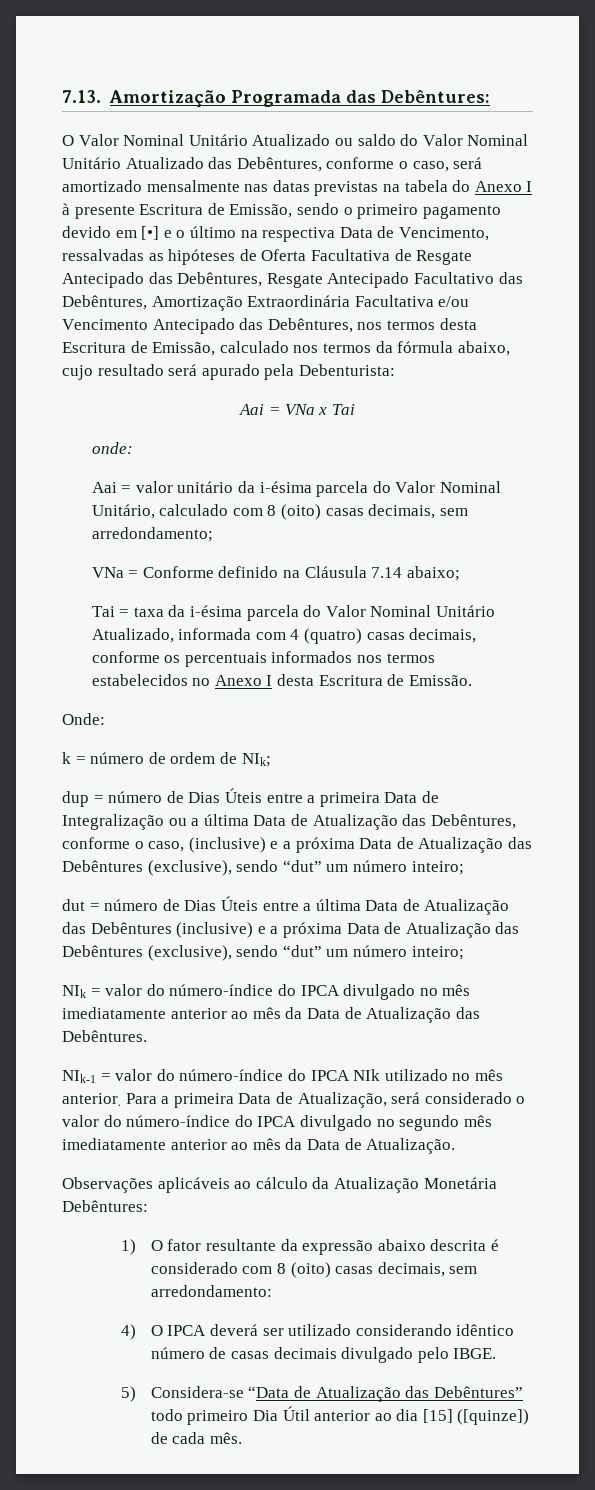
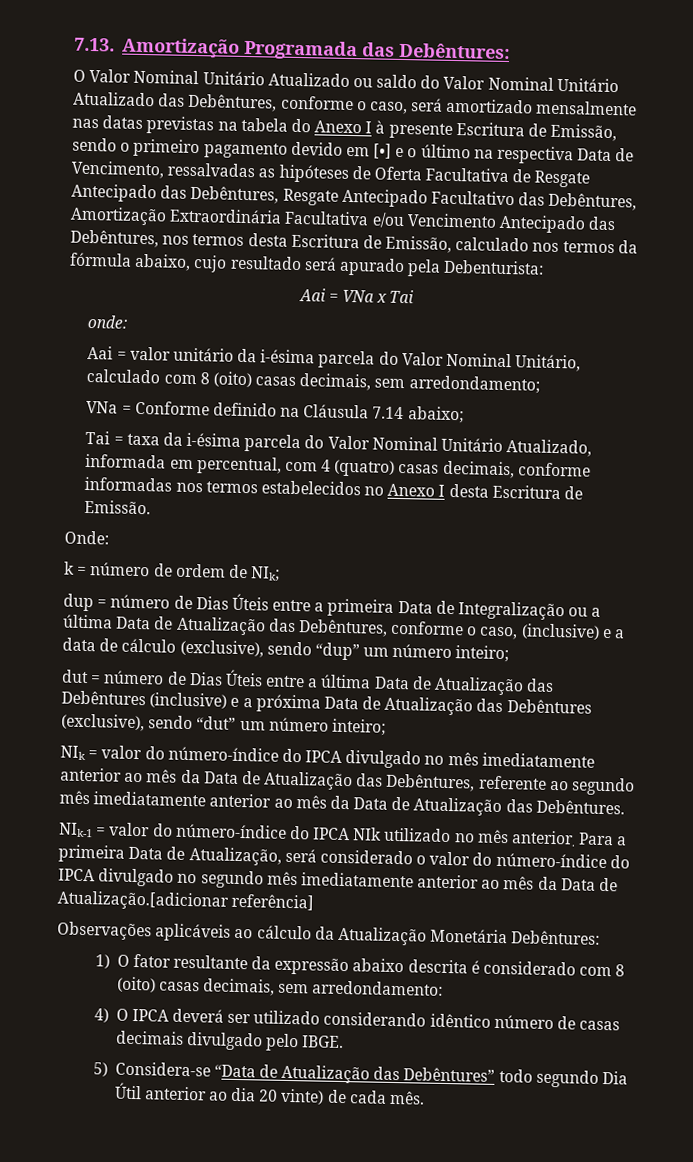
- Tai = taxa da i-ésima parcela do Valor Nominal Unitário Atualizado, informada com 4 (quatro) casas decimais, conforme os percentuais informados nos termos estabelecidos no Anexo I desta Escritura de Emissão.
+ Tai = taxa da i-ésima parcela do Valor Nominal Unitário Atualizado, informada em percentual, com 4 (quatro) casas decimais, conforme informadas nos termos estabelecidos no Anexo I desta Escritura de Emissão.
- dup = número de Dias Úteis entre a primeira Data de Integralização ou a última Data de Atualização das Debêntures, conforme o caso, (inclusive) e a próxima Data de Atualização das Debêntures (exclusive), sendo “dut” um número inteiro;
+ dup = número de Dias Úteis entre a primeira Data de Integralização ou a última Data de Atualização das Debêntures, conforme o caso, (inclusive) e a data de cálculo (exclusive), sendo “dup” um número inteiro;
- NIk = valor do número-índice do IPCA divulgado no mês imediatamente anterior ao mês da Data de Atualização das Debêntures.
+ NIk = valor do número-índice do IPCA divulgado no mês imediatamente anterior ao mês da Data de Atualização das Debêntures, referente ao segundo mês imediatamente anterior ao mês da Data de Atualização das Debêntures.
- Para a primeira Data de Atualização, será considerado o valor do número-índice do IPCA divulgado no segundo mês imediatamente anterior ao mês da Data de Atualização.
+ Para a primeira Data de Atualização, será considerado o valor do número-índice do IPCA divulgado no segundo mês imediatamente anterior ao mês da Data de Atualização.[adicionar referência]
- 5) Considera-se “Data de Atualização das Debêntures” todo primeiro Dia Útil anterior ao dia [15] ([quinze]) de cada mês.
+ 5) Considera-se “Data de Atualização das Debêntures” todo segundo Dia Útil anterior ao dia 20 vinte) de cada mês.

